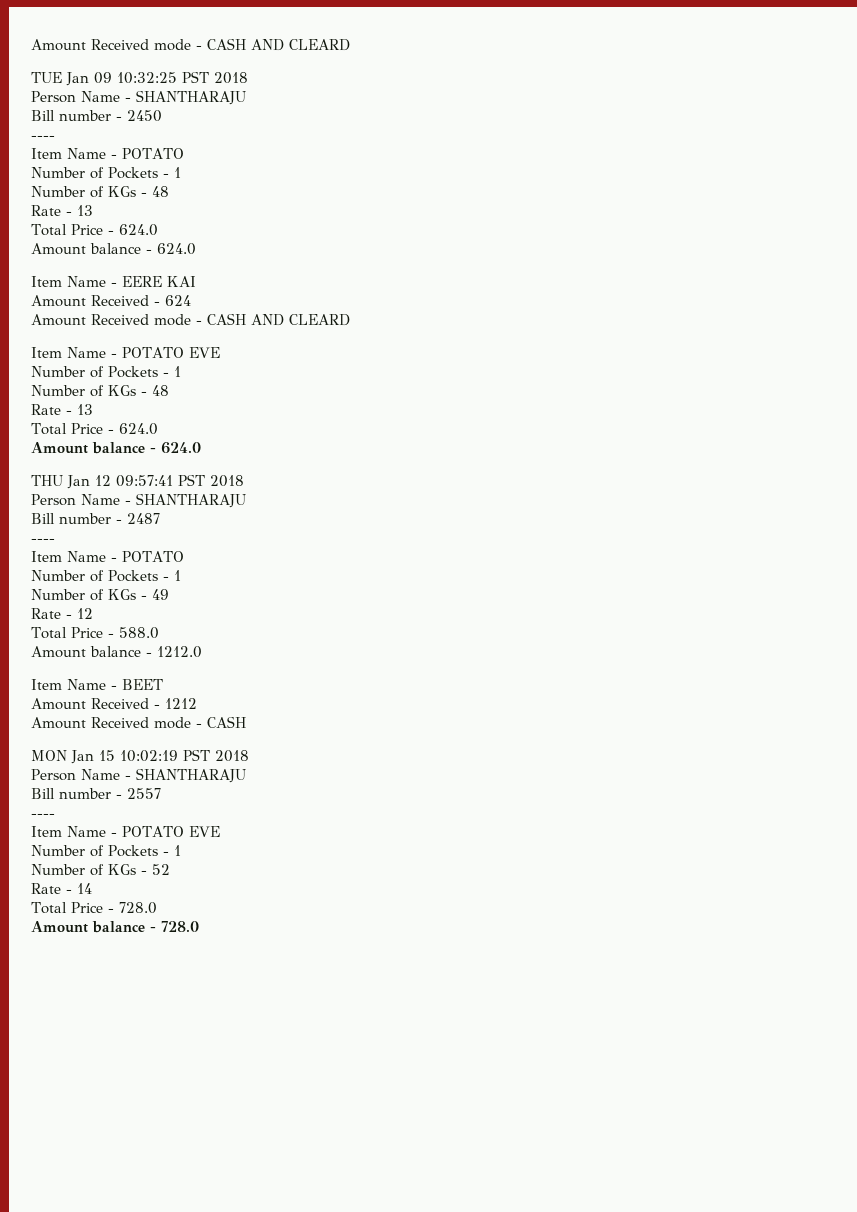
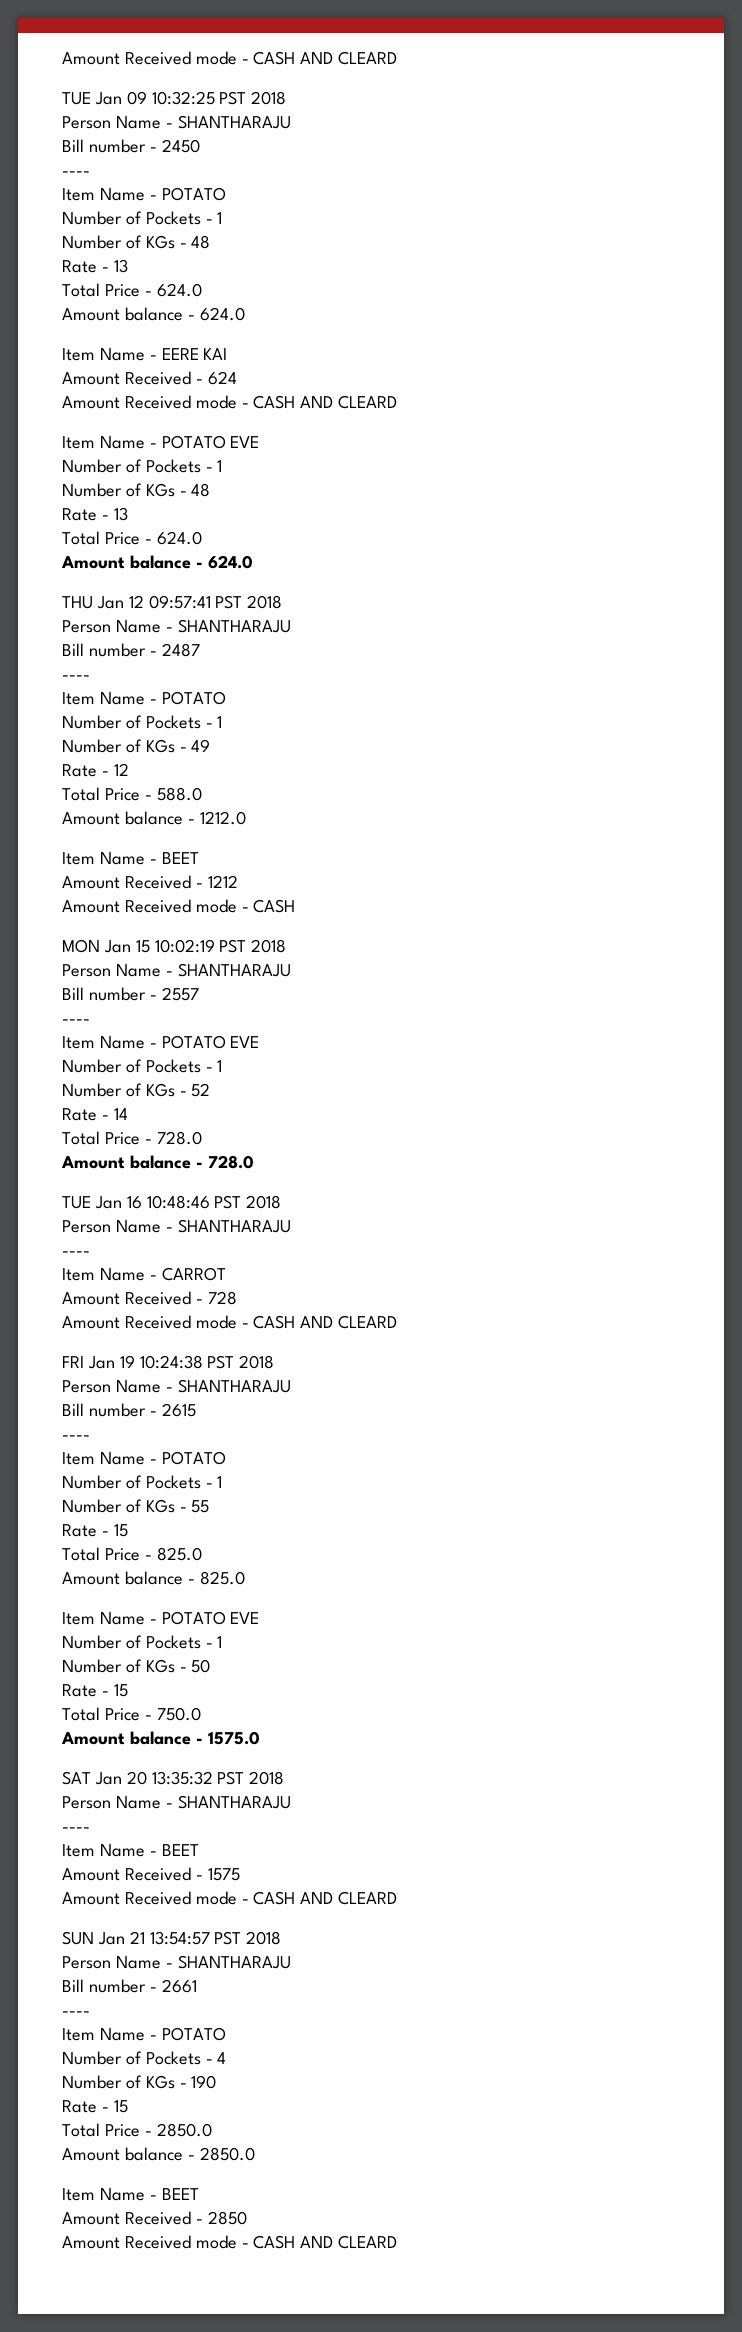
+ TUE Jan 16 10:48:46 PST 2018
+ Person Name - SHANTHARAJU
+ ----
+ Item Name - CARROT
+ Amount Received - 728
+ Amount Received mode - CASH AND CLEARD
+ FRI Jan 19 10:24:38 PST 2018
+ Person Name - SHANTHARAJU
+ Bill number - 2615
+ ----
+ Item Name - POTATO
+ Number of Pockets - 1
+ Number of KGs - 55
+ Rate - 15
+ Total Price - 825.0
+ Amount balance - 825.0
+ Item Name - POTATO EVE
+ Number of Pockets - 1
+ Number of KGs - 50
+ Rate - 15
+ Total Price - 750.0
+ Amount balance - 1575.0
+ SAT Jan 20 13:35:32 PST 2018
+ Person Name - SHANTHARAJU
+ ----
+ Item Name - BEET
+ Amount Received - 1575
+ Amount Received mode - CASH AND CLEARD
+ SUN Jan 21 13:54:57 PST 2018
+ Person Name - SHANTHARAJU
+ Bill number - 2661
+ ----
+ Item Name - POTATO
+ Number of Pockets - 4
+ Number of KGs - 190
+ Rate - 15
+ Total Price - 2850.0
+ Amount balance - 2850.0
+ Item Name - BEET
+ Amount Received - 2850
+ Amount Received mode - CASH AND CLEARD

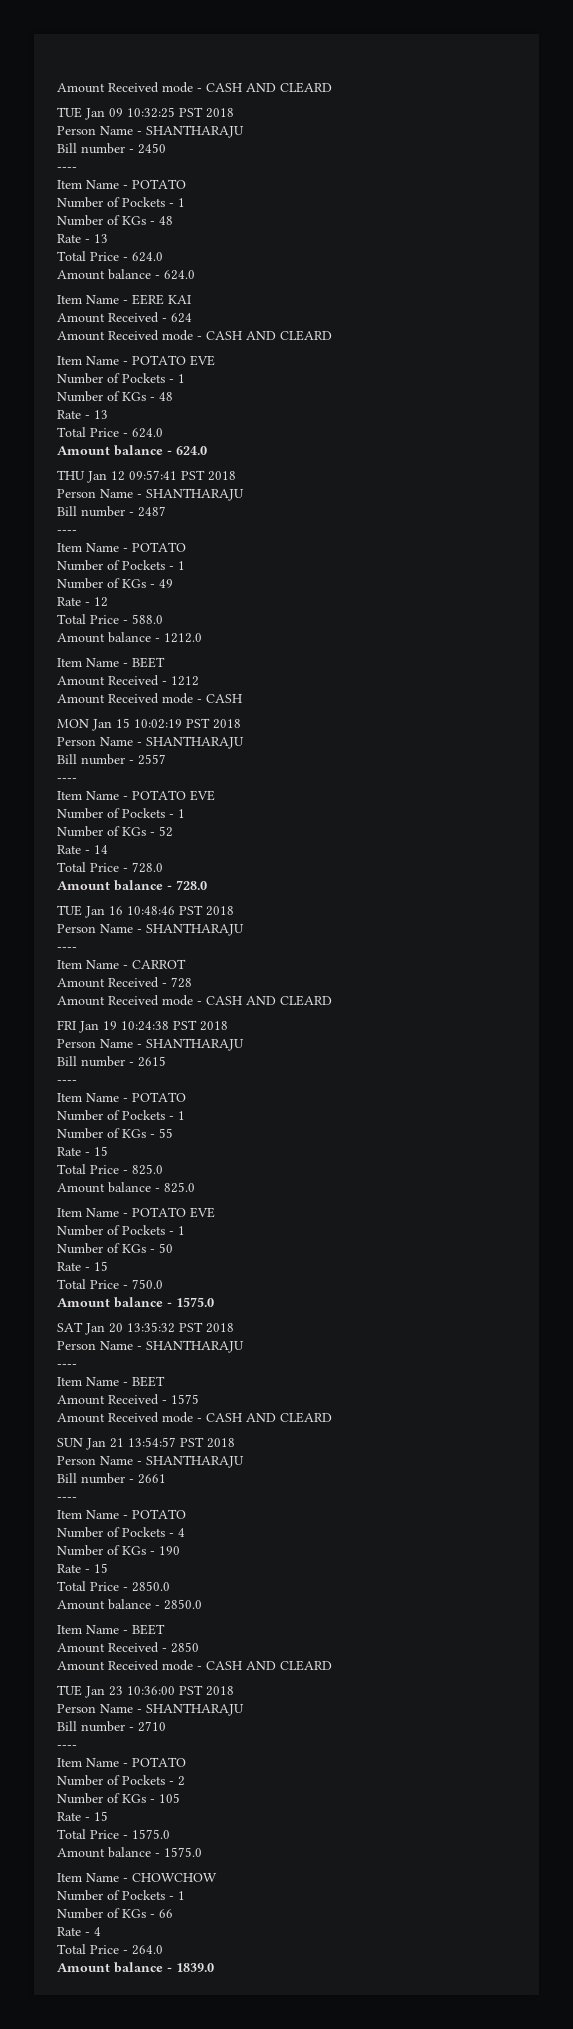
+ TUE Jan 23 10:36:00 PST 2018
+ Person Name - SHANTHARAJU
+ Bill number - 2710
+ ----
+ Item Name - POTATO
+ Number of Pockets - 2
+ Number of KGs - 105
+ Rate - 15
+ Total Price - 1575.0
+ Amount balance - 1575.0
+ Item Name - CHOWCHOW
+ Number of Pockets - 1
+ Number of KGs - 66
+ Rate - 4
+ Total Price - 264.0
+ Amount balance - 1839.0

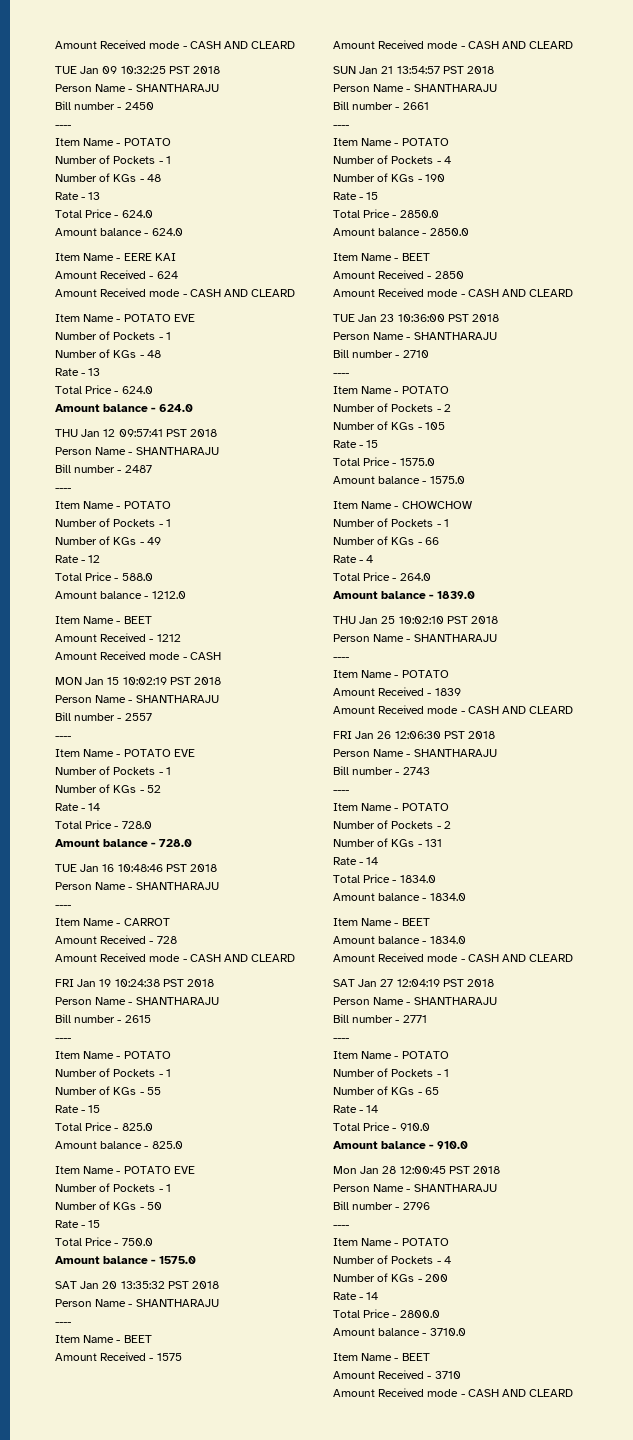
+ THU Jan 25 10:02:10 PST 2018
+ Person Name - SHANTHARAJU
+ ----
+ Item Name - POTATO
+ Amount Received - 1839
+ Amount Received mode - CASH AND CLEARD
+ FRI Jan 26 12:06:30 PST 2018
+ Person Name - SHANTHARAJU
+ Bill number - 2743
+ ----
+ Item Name - POTATO
+ Number of Pockets - 2
+ Number of KGs - 131
+ Rate - 14
+ Total Price - 1834.0
+ Amount balance - 1834.0
+ Item Name - BEET
+ Amount balance - 1834.0
+ Amount Received mode - CASH AND CLEARD
+ SAT Jan 27 12:04:19 PST 2018
+ Person Name - SHANTHARAJU
+ Bill number - 2771
+ ----
+ Item Name - POTATO
+ Number of Pockets - 1
+ Number of KGs - 65
+ Rate - 14
+ Total Price - 910.0
+ Amount balance - 910.0
+ Mon Jan 28 12:00:45 PST 2018
+ Person Name - SHANTHARAJU
+ Bill number - 2796
+ ----
+ Item Name - POTATO
+ Number of Pockets - 4
+ Number of KGs - 200
+ Rate - 14
+ Total Price - 2800.0
+ Amount balance - 3710.0
+ Item Name - BEET
+ Amount Received - 3710
+ Amount Received mode - CASH AND CLEARD

